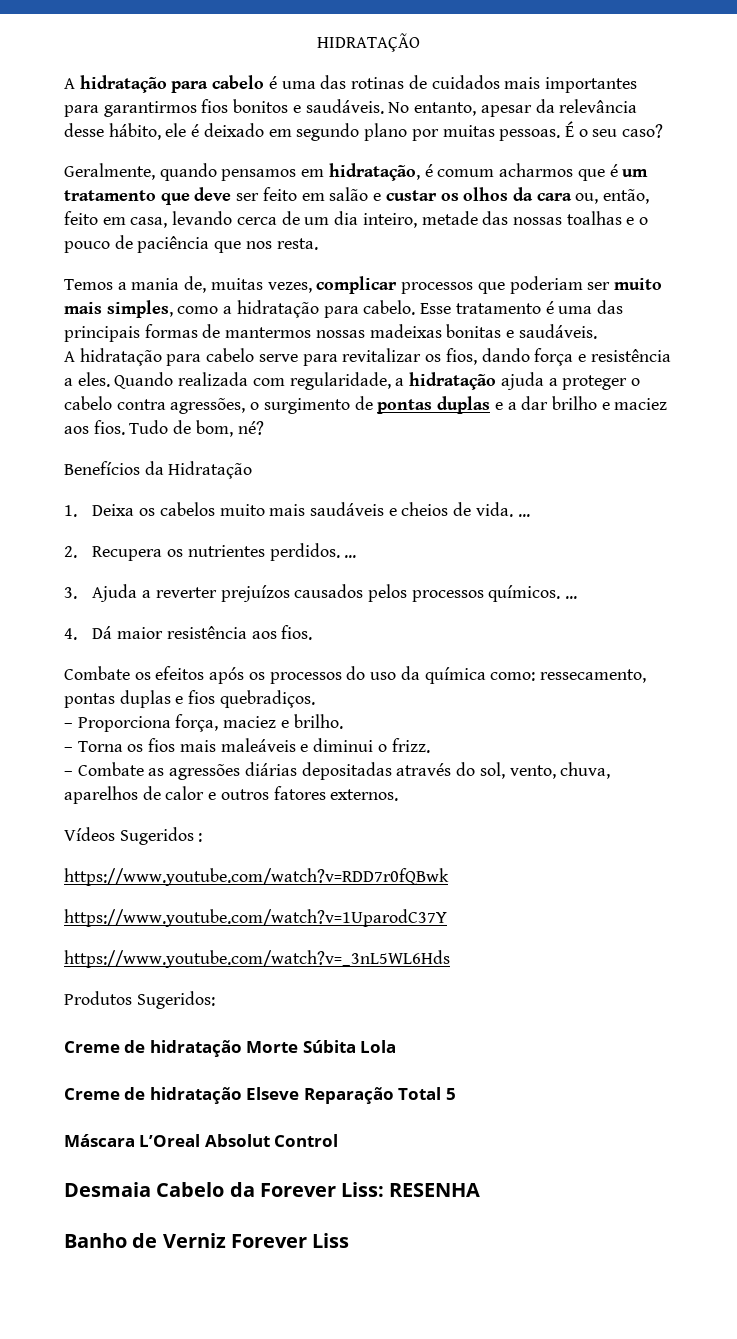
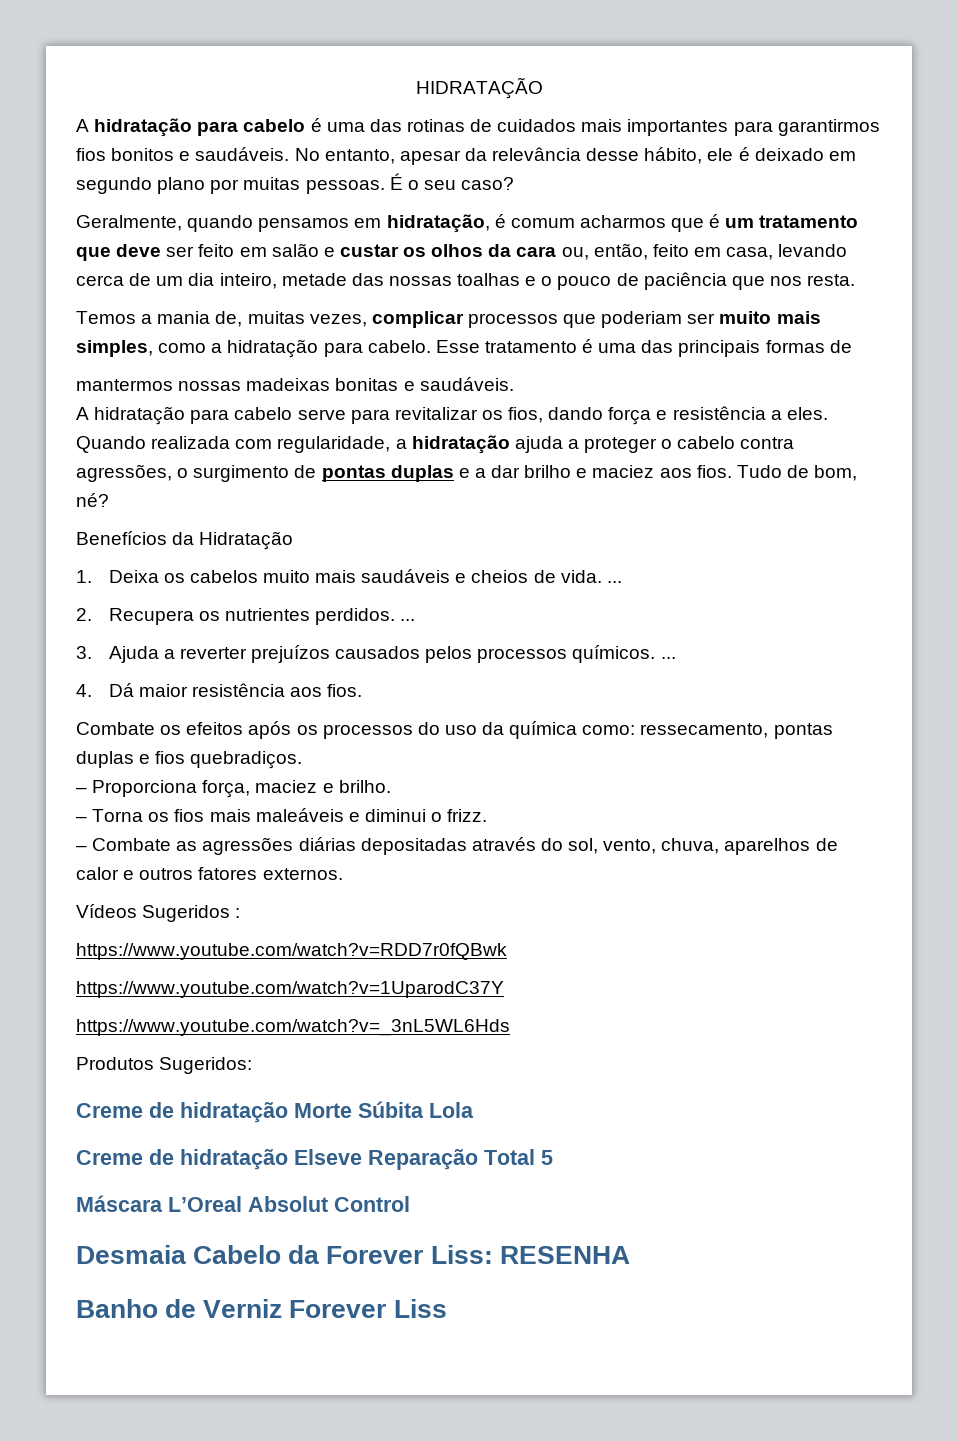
- Esse tratamento é uma das principais formas de mantermos nossas madeixas bonitas e saudáveis.
+ Esse tratamento é uma das principais formas de
+ mantermos nossas madeixas bonitas e saudáveis.

